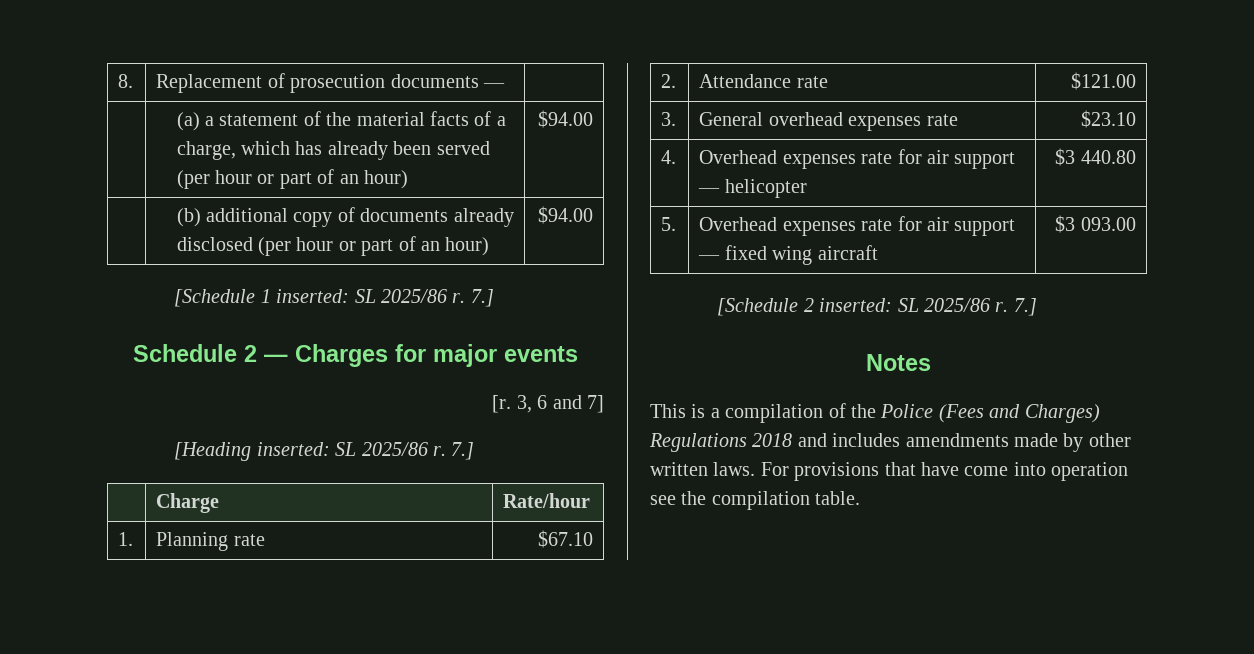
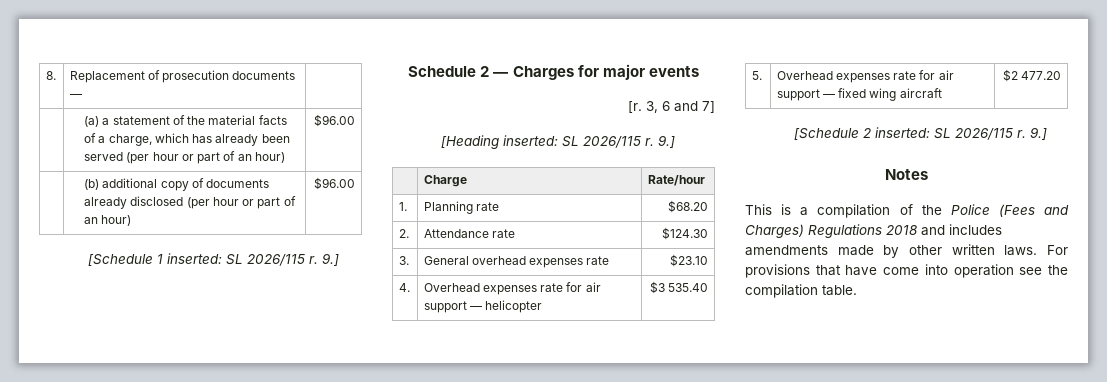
- | (a) a statement of the material facts of a charge, which has already been served (per hour or part of an hour) | $94.00
+ | (a) a statement of the material facts of a charge, which has already been served (per hour or part of an hour) | $96.00
- | (b) additional copy of documents already disclosed (per hour or part of an hour) | $94.00
+ | (b) additional copy of documents already disclosed (per hour or part of an hour) | $96.00
- [Schedule 1 inserted: SL 2025/86 r. 7.]
+ [Schedule 1 inserted: SL 2026/115 r. 9.]
- [Heading inserted: SL 2025/86 r. 7.]
+ [Heading inserted: SL 2026/115 r. 9.]
- 1. | Planning rate | $67.10
+ 1. | Planning rate | $68.20
- 2. | Attendance rate | $121.00
+ 2. | Attendance rate | $124.30
- 4. | Overhead expenses rate for air support — helicopter | $3 440.80
+ 4. | Overhead expenses rate for air support — helicopter | $3 535.40
- 5. | Overhead expenses rate for air support — fixed wing aircraft | $3 093.00
+ 5. | Overhead expenses rate for air support — fixed wing aircraft | $2 477.20
- [Schedule 2 inserted: SL 2025/86 r. 7.]
+ [Schedule 2 inserted: SL 2026/115 r. 9.]

